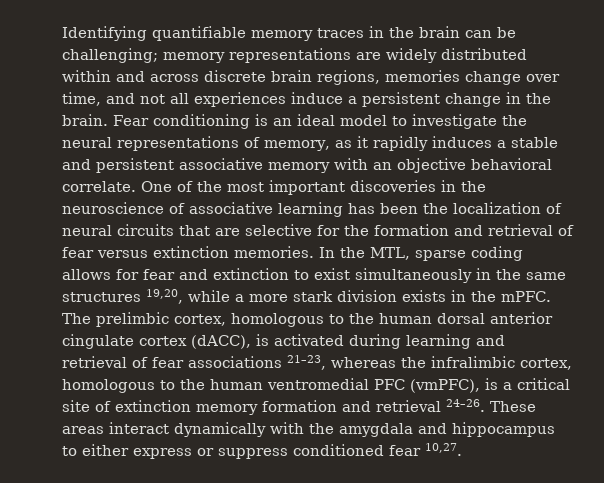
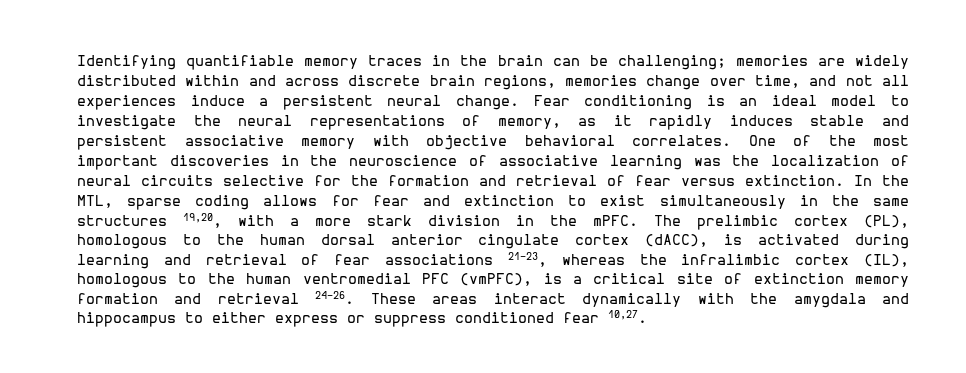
- Identifying quantifiable memory traces in the brain can be challenging; memory representations are widely distributed within and across discrete brain regions, memories change over time, and not all experiences induce a persistent change in the brain.
+ Identifying quantifiable memory traces in the brain can be challenging; memories are widely distributed within and across discrete brain regions, memories change over time, and not all experiences induce a persistent neural change.
- Fear conditioning is an ideal model to investigate the neural representations of memory, as it rapidly induces a stable and persistent associative memory with an objective behavioral correlate.
+ Fear conditioning is an ideal model to investigate the neural representations of memory, as it rapidly induces stable and persistent associative memory with objective behavioral correlates.
- One of the most important discoveries in the neuroscience of associative learning has been the localization of neural circuits that are selective for the formation and retrieval of fear versus extinction memories.
+ One of the most important discoveries in the neuroscience of associative learning was the localization of neural circuits selective for the formation and retrieval of fear versus extinction.
- In the MTL, sparse coding allows for fear and extinction to exist simultaneously in the same structures 19,20, while a more stark division exists in the mPFC.
+ In the MTL, sparse coding allows for fear and extinction to exist simultaneously in the same structures 19,20, with a more stark division in the mPFC.
- The prelimbic cortex, homologous to the human dorsal anterior cingulate cortex (dACC), is activated during learning and retrieval of fear associations 21–23, whereas the infralimbic cortex, homologous to the human ventromedial PFC (vmPFC), is a critical site of extinction memory formation and retrieval 24–26.
+ The prelimbic cortex (PL), homologous to the human dorsal anterior cingulate cortex (dACC), is activated during learning and retrieval of fear associations 21–23, whereas the infralimbic cortex (IL), homologous to the human ventromedial PFC (vmPFC), is a critical site of extinction memory formation and retrieval 24–26.

